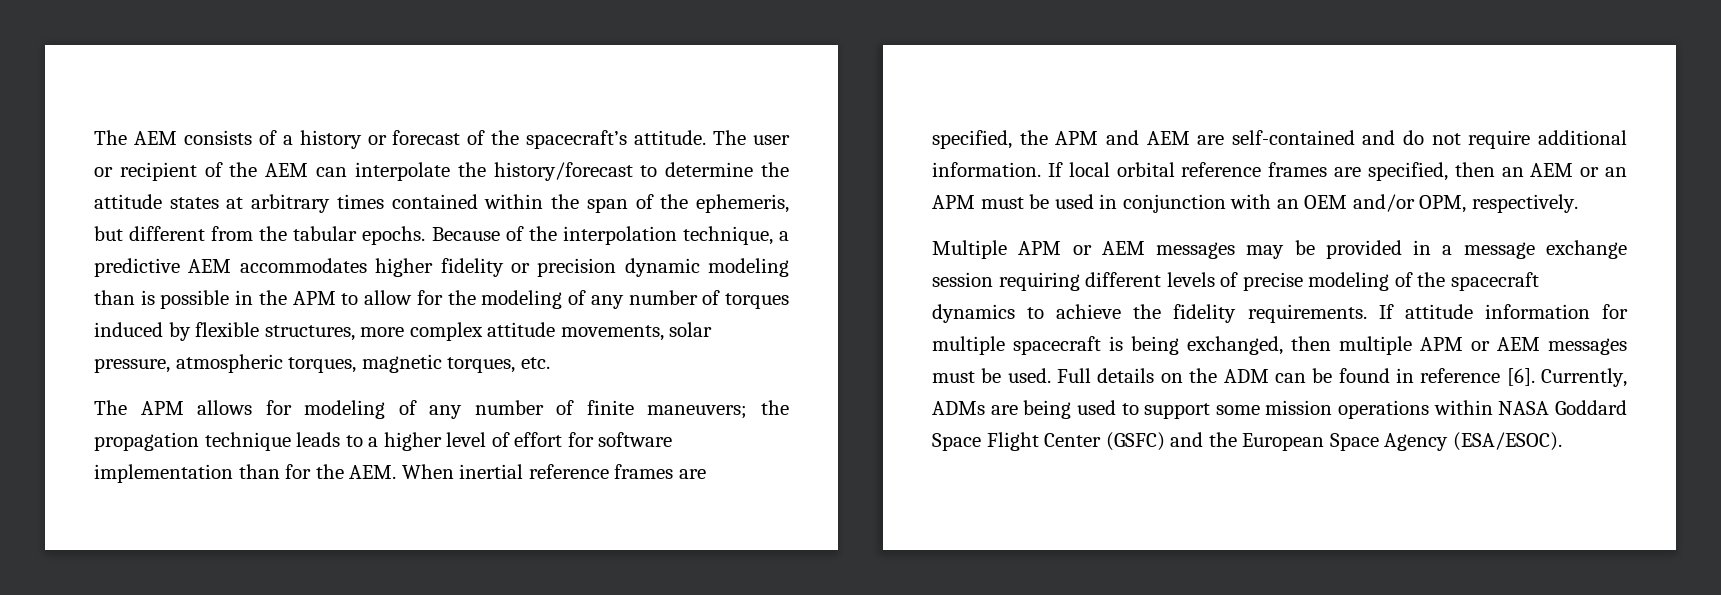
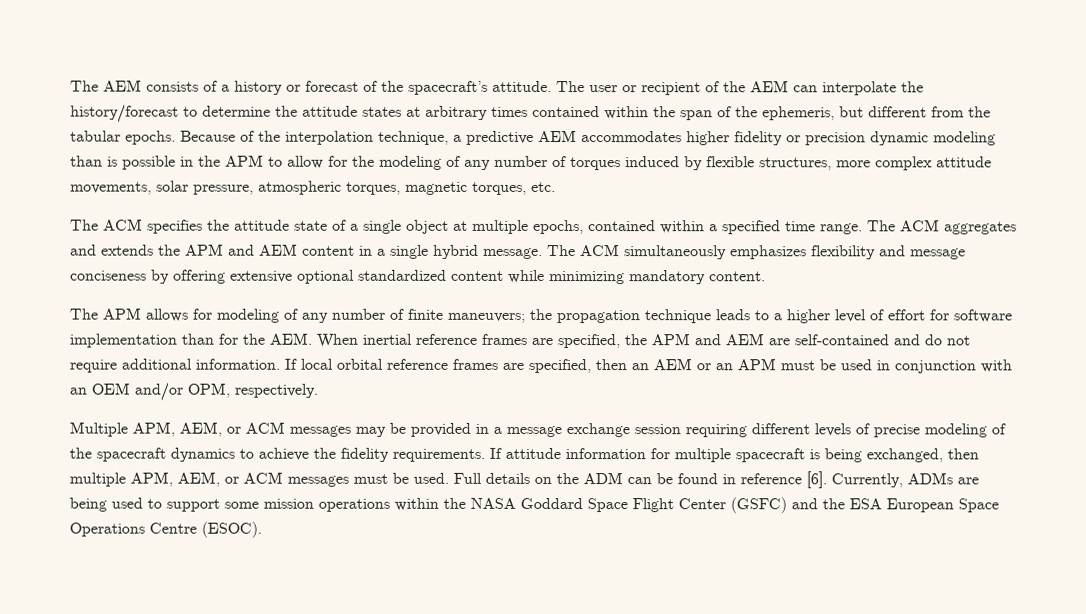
+ The ACM specifies the attitude state of a single object at multiple epochs, contained within a specified time range. The ACM aggregates and extends the APM and AEM content in a single hybrid message. The ACM simultaneously emphasizes flexibility and message conciseness by offering extensive optional standardized content while minimizing mandatory content.
- Multiple APM or AEM messages may be provided in a message exchange session requiring different levels of precise modeling of the spacecraft dynamics to achieve the fidelity requirements.
+ Multiple APM, AEM, or ACM messages may be provided in a message exchange session requiring different levels of precise modeling of the spacecraft dynamics to achieve the fidelity requirements.
- If attitude information for multiple spacecraft is being exchanged, then multiple APM or AEM messages must be used.
+ If attitude information for multiple spacecraft is being exchanged, then multiple APM, AEM, or ACM messages must be used.
- Currently, ADMs are being used to support some mission operations within NASA Goddard Space Flight Center (GSFC) and the European Space Agency (ESA/ESOC).
+ Currently, ADMs are being used to support some mission operations within the NASA Goddard Space Flight Center (GSFC) and the ESA European Space Operations Centre (ESOC).

